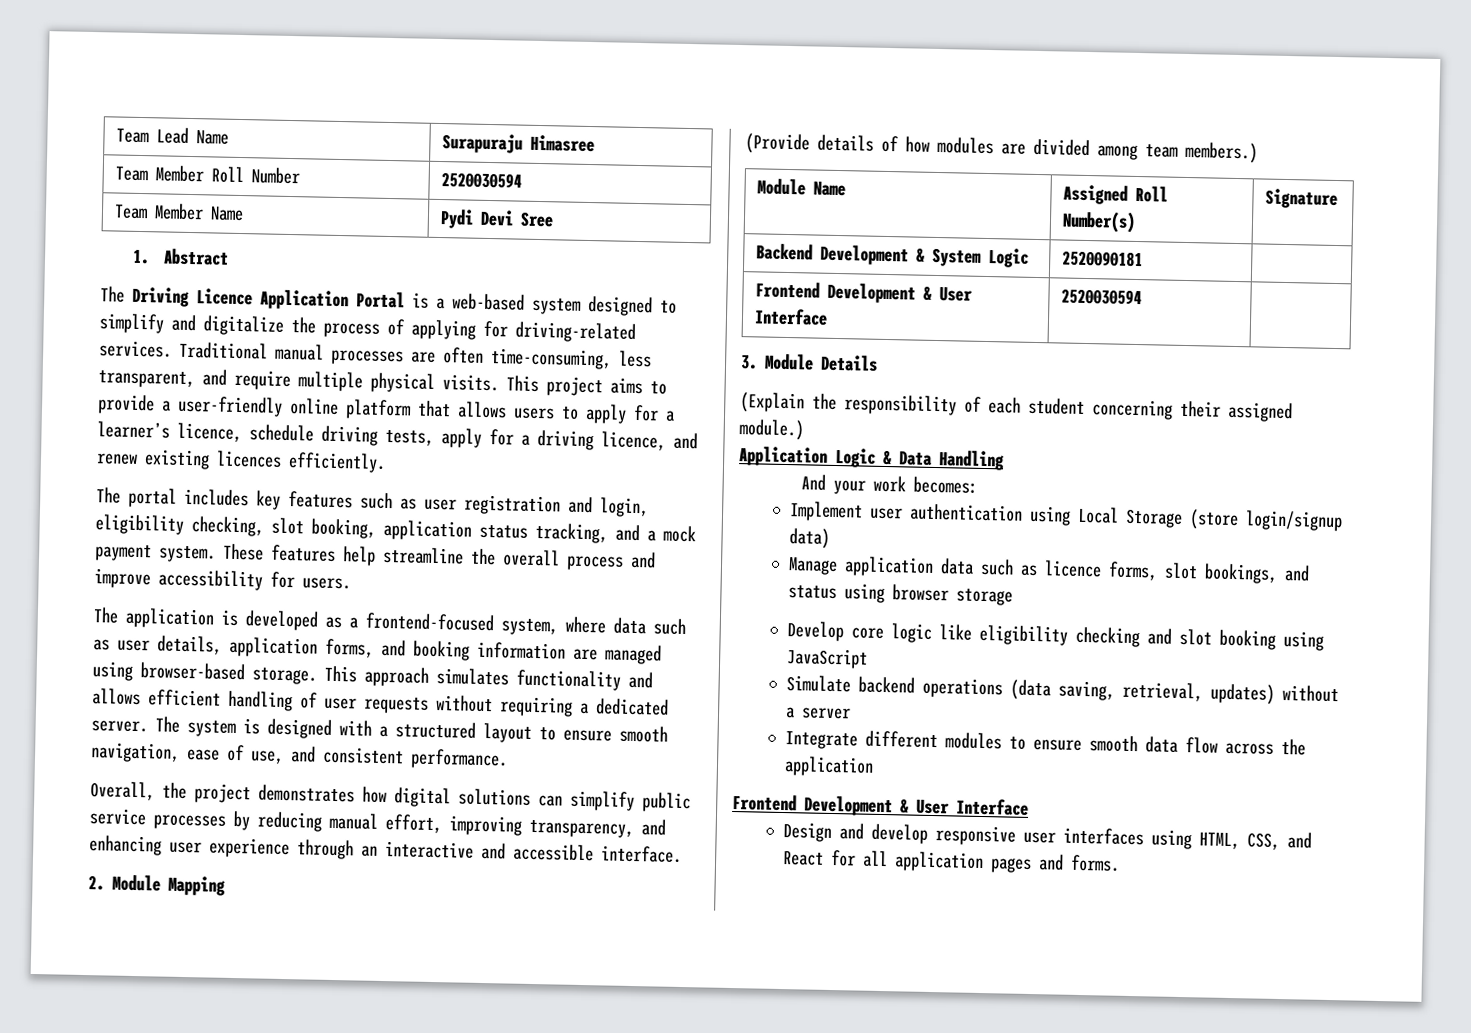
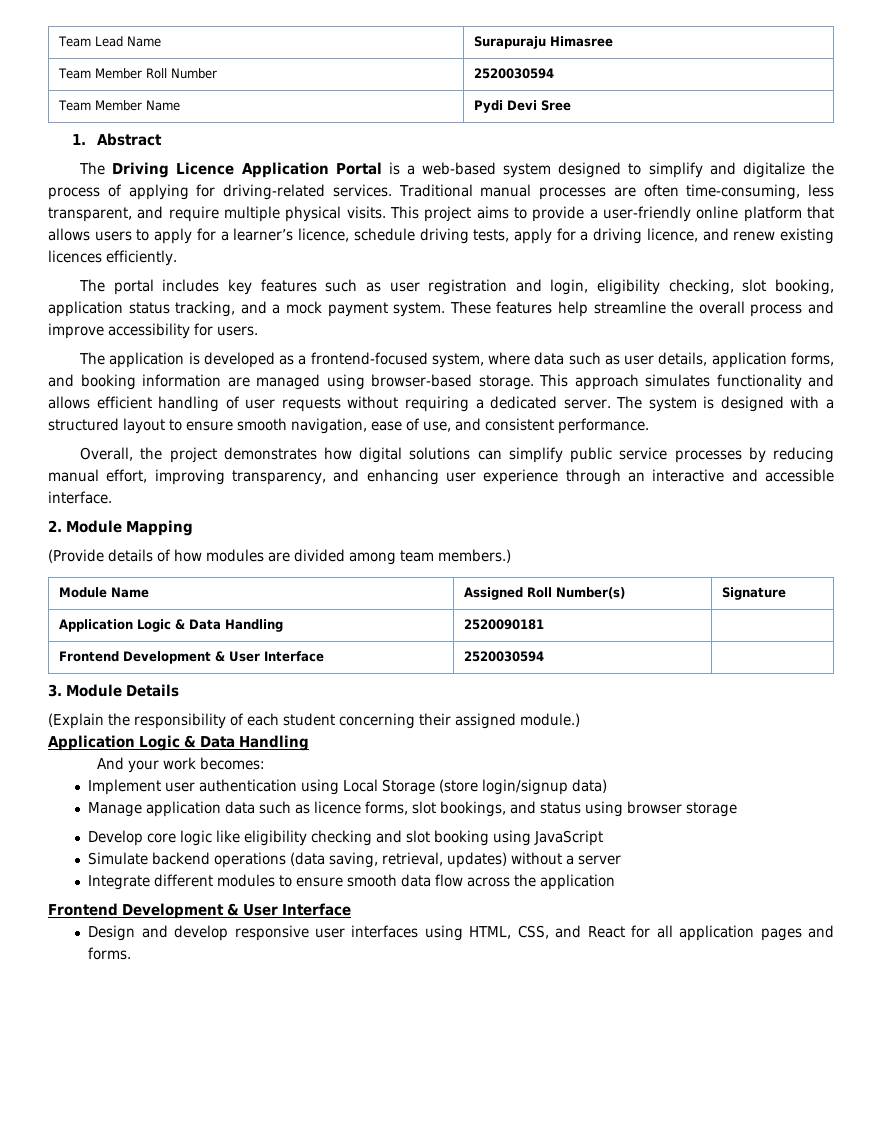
- Backend Development & System Logic | 2520090181 |
+ Application Logic & Data Handling | 2520090181 |

